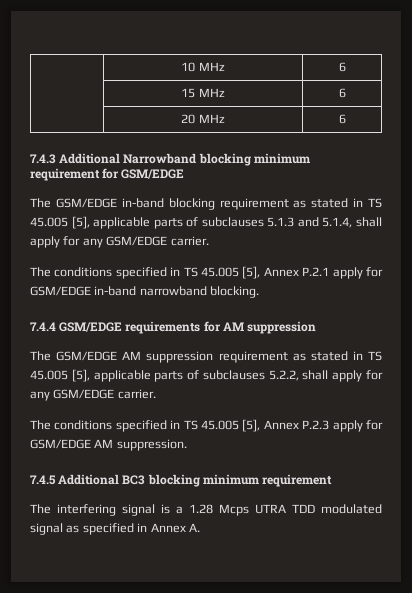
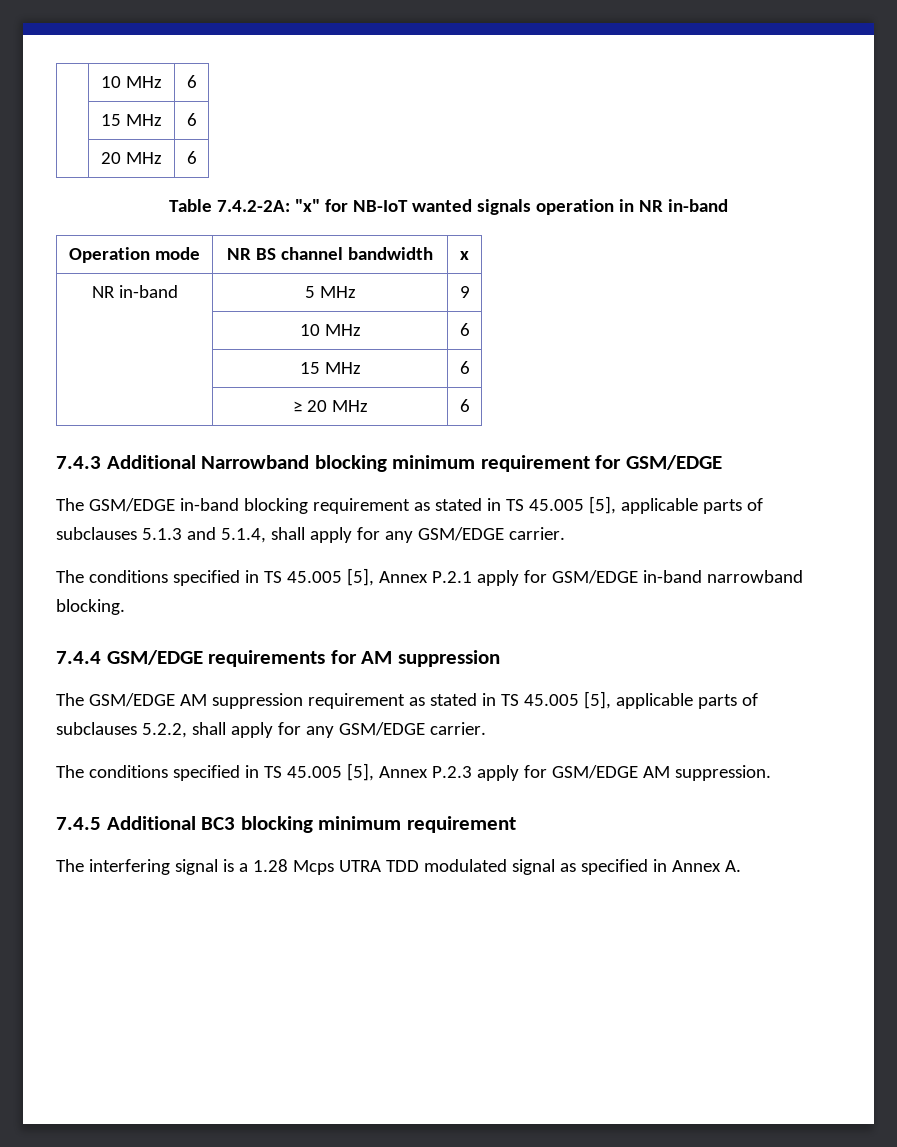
+ Table 7.4.2-2A: "x" for NB-IoT wanted signals operation in NR in-band
+ Operation mode | NR BS channel bandwidth | x
+ NR in-band | 5 MHz | 9
+ | 10 MHz | 6
+ | 15 MHz | 6
+ | ≥ 20 MHz | 6

